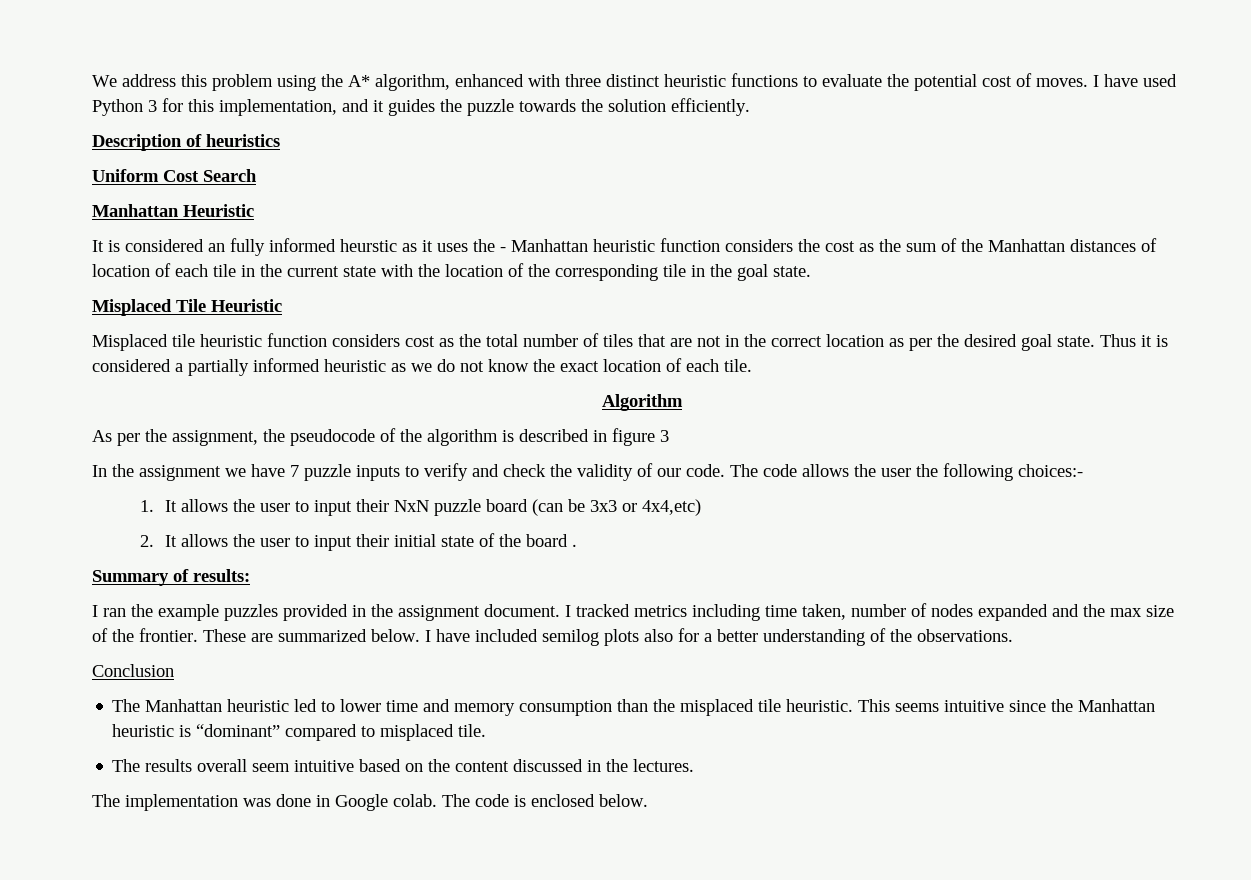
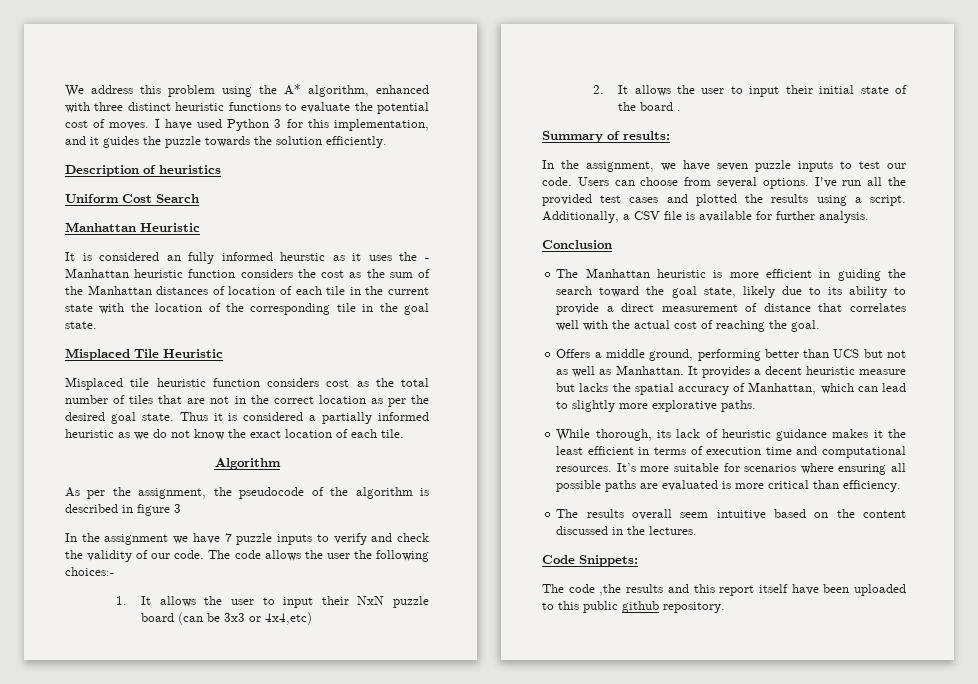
- I ran the example puzzles provided in the assignment document. I tracked metrics including time taken, number of nodes expanded and the max size of the frontier. These are summarized below. I have included semilog plots also for a better understanding of the observations.
+ In the assignment, we have seven puzzle inputs to test our code. Users can choose from several options. I've run all the provided test cases and plotted the results using a script. Additionally, a CSV file is available for further analysis.
  Conclusion
- The Manhattan heuristic led to lower time and memory consumption than the misplaced tile heuristic. This seems intuitive since the Manhattan heuristic is “dominant” compared to misplaced tile.
+ The Manhattan heuristic is more efficient in guiding the search toward the goal state, likely due to its ability to provide a direct measurement of distance that correlates well with the actual cost of reaching the goal.
+ Offers a middle ground, performing better than UCS but not as well as Manhattan. It provides a decent heuristic measure but lacks the spatial accuracy of Manhattan, which can lead to slightly more explorative paths.
+ While thorough, its lack of heuristic guidance makes it the least efficient in terms of execution time and computational resources. It’s more suitable for scenarios where ensuring all possible paths are evaluated is more critical than efficiency.
- The implementation was done in Google colab. The code is enclosed below.
+ Code Snippets:
+ The code ,the results and this report itself have been uploaded to this public github repository.

